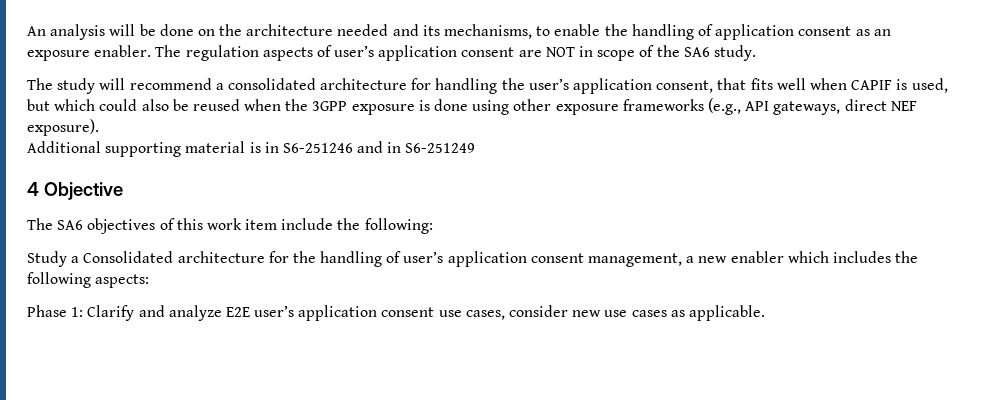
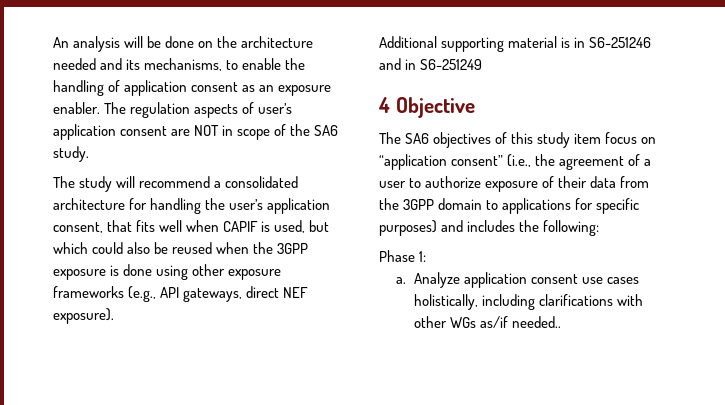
- The SA6 objectives of this work item include the following:
- Study a Consolidated architecture for the handling of user’s application consent management, a new enabler which includes the following aspects:
- Phase 1: Clarify and analyze E2E user’s application consent use cases, consider new use cases as applicable.
+ The SA6 objectives of this study item focus on “application consent” (i.e., the agreement of a user to authorize exposure of their data from the 3GPP domain to applications for specific purposes) and includes the following:
+ Phase 1:
+ a. Analyze application consent use cases holistically, including clarifications with other WGs as/if needed..

